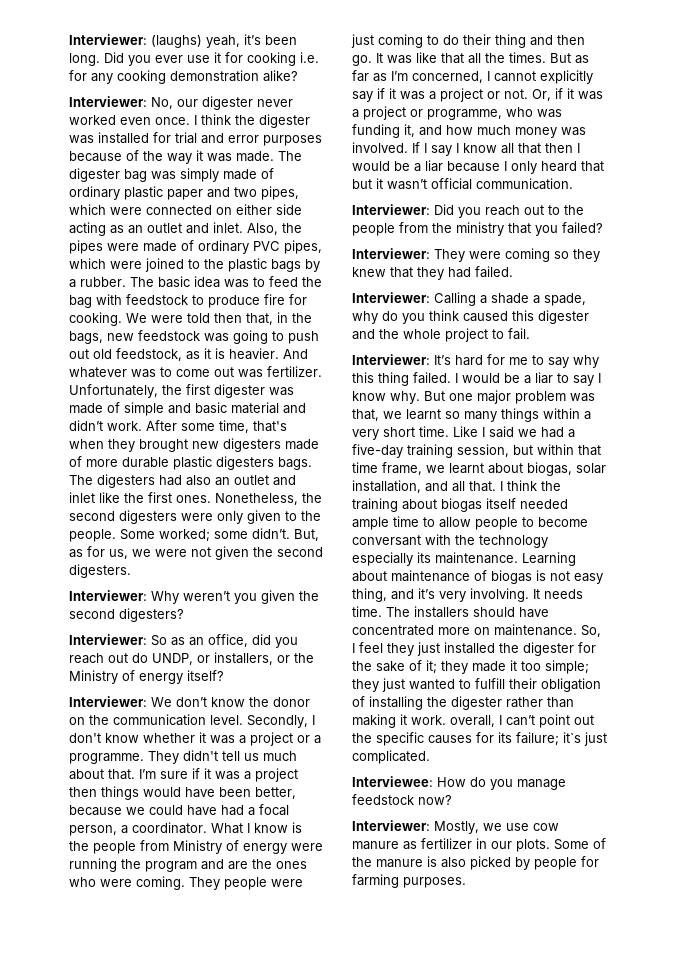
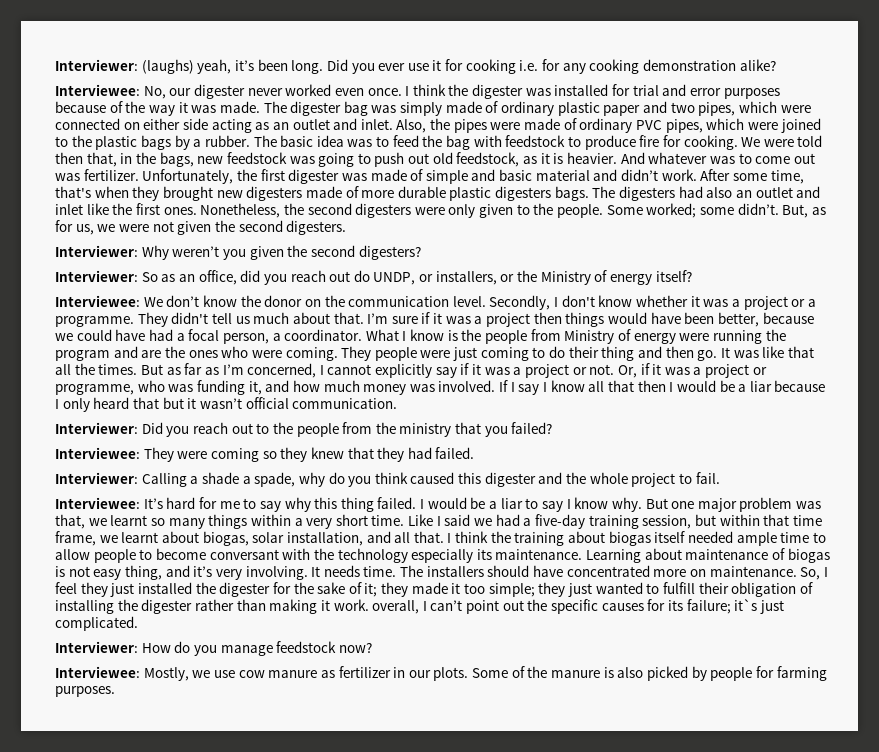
- Interviewer: No, our digester never worked even once.
+ Interviewee: No, our digester never worked even once.
- Interviewer: We don’t know the donor on the communication level.
+ Interviewee: We don’t know the donor on the communication level.
- Interviewer: They were coming so they knew that they had failed.
+ Interviewee: They were coming so they knew that they had failed.
- Interviewer: It’s hard for me to say why this thing failed.
+ Interviewee: It’s hard for me to say why this thing failed.
- Interviewee: How do you manage feedstock now?
+ Interviewer: How do you manage feedstock now?
- Interviewer: Mostly, we use cow manure as fertilizer in our plots.
+ Interviewee: Mostly, we use cow manure as fertilizer in our plots.

